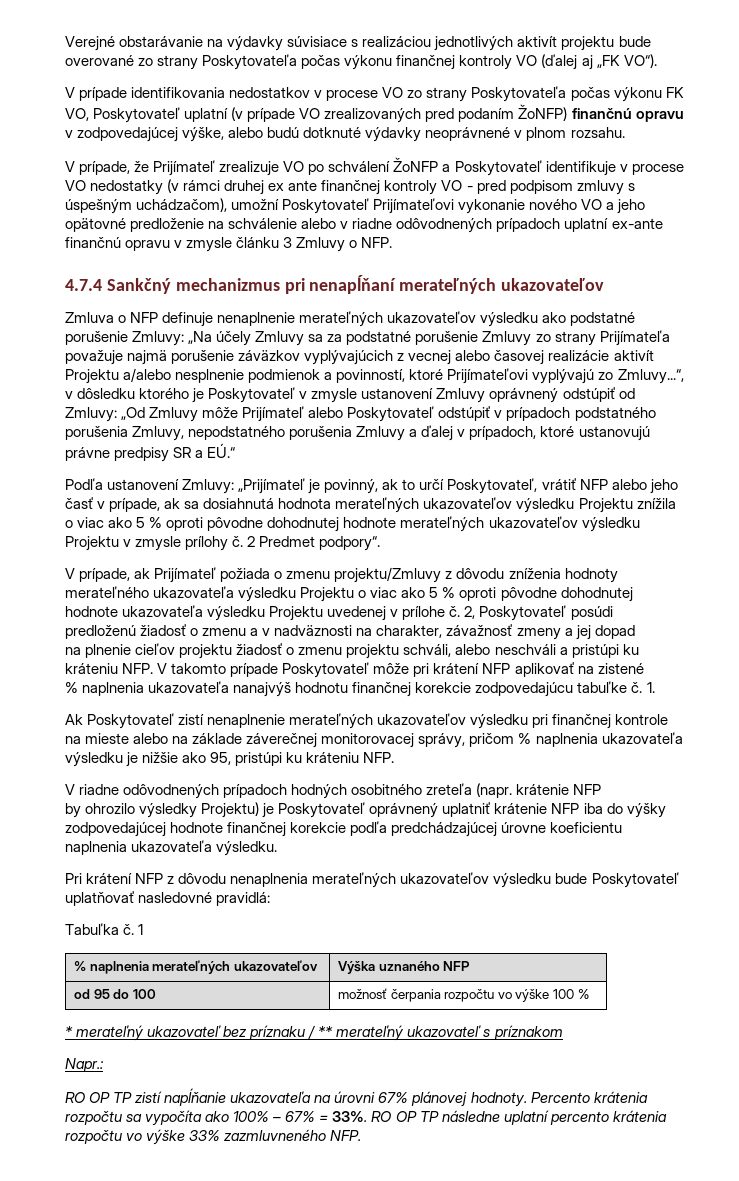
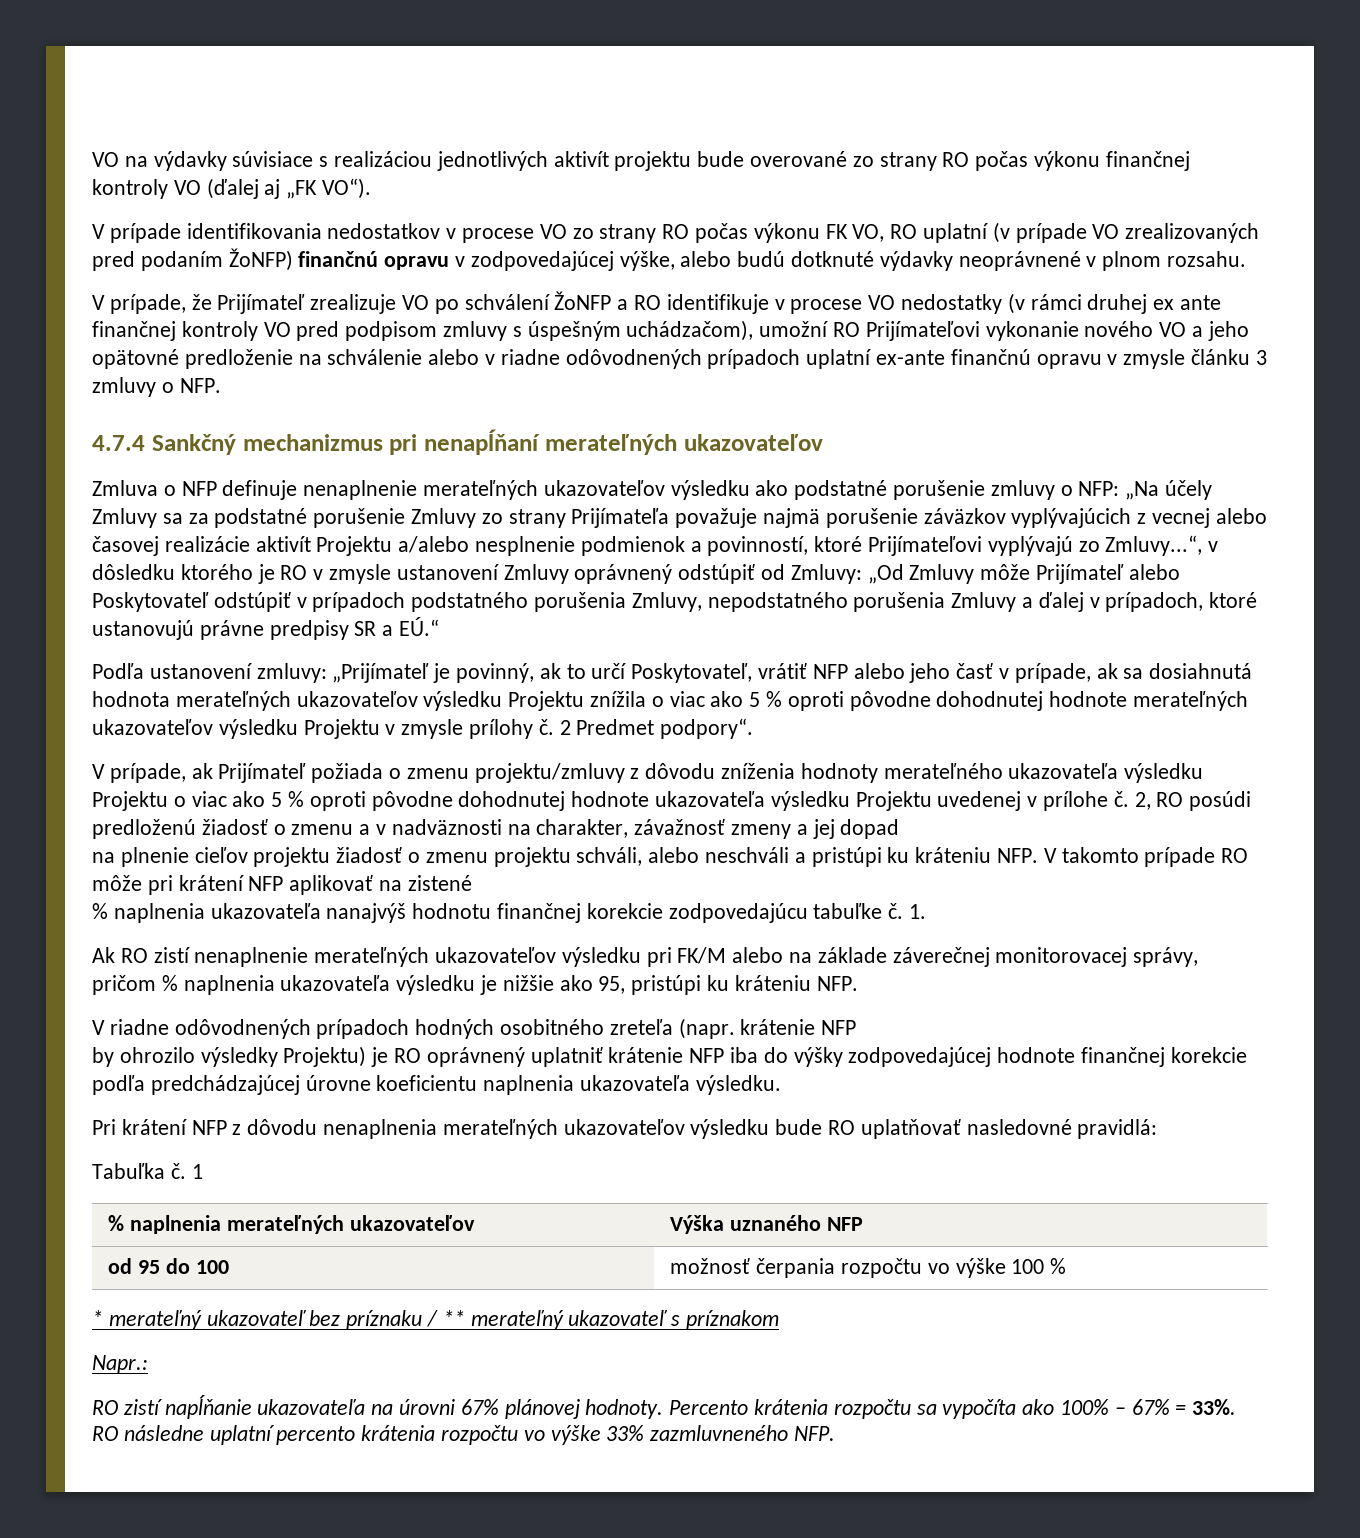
- Verejné obstarávanie na výdavky súvisiace s realizáciou jednotlivých aktivít projektu bude overované zo strany Poskytovateľa počas výkonu finančnej kontroly VO (ďalej aj „FK VO“).
+ VO na výdavky súvisiace s realizáciou jednotlivých aktivít projektu bude overované zo strany RO počas výkonu finančnej kontroly VO (ďalej aj „FK VO“).
- V prípade identifikovania nedostatkov v procese VO zo strany Poskytovateľa počas výkonu FK VO, Poskytovateľ uplatní (v prípade VO zrealizovaných pred podaním ŽoNFP) finančnú opravu v zodpovedajúcej výške, alebo budú dotknuté výdavky neoprávnené v plnom rozsahu.
+ V prípade identifikovania nedostatkov v procese VO zo strany RO počas výkonu FK VO, RO uplatní (v prípade VO zrealizovaných pred podaním ŽoNFP) finančnú opravu v zodpovedajúcej výške, alebo budú dotknuté výdavky neoprávnené v plnom rozsahu.
- V prípade, že Prijímateľ zrealizuje VO po schválení ŽoNFP a Poskytovateľ identifikuje v procese VO nedostatky (v rámci druhej ex ante finančnej kontroly VO - pred podpisom zmluvy s úspešným uchádzačom), umožní Poskytovateľ Prijímateľovi vykonanie nového VO a jeho opätovné predloženie na schválenie alebo v riadne odôvodnených prípadoch uplatní ex-ante finančnú opravu v zmysle článku 3 Zmluvy o NFP.
+ V prípade, že Prijímateľ zrealizuje VO po schválení ŽoNFP a RO identifikuje v procese VO nedostatky (v rámci druhej ex ante finančnej kontroly VO pred podpisom zmluvy s úspešným uchádzačom), umožní RO Prijímateľovi vykonanie nového VO a jeho opätovné predloženie na schválenie alebo v riadne odôvodnených prípadoch uplatní ex-ante finančnú opravu v zmysle článku 3 zmluvy o NFP.
- Zmluva o NFP definuje nenaplnenie merateľných ukazovateľov výsledku ako podstatné porušenie Zmluvy:
+ Zmluva o NFP definuje nenaplnenie merateľných ukazovateľov výsledku ako podstatné porušenie zmluvy o NFP:
- „Na účely Zmluvy sa za podstatné porušenie Zmluvy zo strany Prijímateľa považuje najmä porušenie záväzkov vyplývajúcich z vecnej alebo časovej realizácie aktivít Projektu a/alebo nesplnenie podmienok a povinností, ktoré Prijímateľovi vyplývajú zo Zmluvy...“, v dôsledku ktorého je Poskytovateľ v zmysle ustanovení Zmluvy oprávnený odstúpiť od Zmluvy:
+ „Na účely Zmluvy sa za podstatné porušenie Zmluvy zo strany Prijímateľa považuje najmä porušenie záväzkov vyplývajúcich z vecnej alebo časovej realizácie aktivít Projektu a/alebo nesplnenie podmienok a povinností, ktoré Prijímateľovi vyplývajú zo Zmluvy...“, v dôsledku ktorého je RO v zmysle ustanovení Zmluvy oprávnený odstúpiť od Zmluvy:
- Podľa ustanovení Zmluvy: „Prijímateľ je povinný, ak to určí Poskytovateľ, vrátiť NFP alebo jeho časť v prípade, ak sa dosiahnutá hodnota merateľných ukazovateľov výsledku Projektu znížila o viac ako 5 % oproti pôvodne dohodnutej hodnote merateľných ukazovateľov výsledku Projektu v zmysle prílohy č.
+ Podľa ustanovení zmluvy: „Prijímateľ je povinný, ak to určí Poskytovateľ, vrátiť NFP alebo jeho časť v prípade, ak sa dosiahnutá hodnota merateľných ukazovateľov výsledku Projektu znížila o viac ako 5 % oproti pôvodne dohodnutej hodnote merateľných ukazovateľov výsledku Projektu v zmysle prílohy č.
- V prípade, ak Prijímateľ požiada o zmenu projektu/Zmluvy z dôvodu zníženia hodnoty merateľného ukazovateľa výsledku Projektu o viac ako 5 % oproti pôvodne dohodnutej hodnote ukazovateľa výsledku Projektu uvedenej v prílohe č.
+ V prípade, ak Prijímateľ požiada o zmenu projektu/zmluvy z dôvodu zníženia hodnoty merateľného ukazovateľa výsledku Projektu o viac ako 5 % oproti pôvodne dohodnutej hodnote ukazovateľa výsledku Projektu uvedenej v prílohe č.
- 2, Poskytovateľ posúdi predloženú žiadosť o zmenu a v nadväznosti na charakter, závažnosť zmeny a jej dopad
+ 2, RO posúdi predloženú žiadosť o zmenu a v nadväznosti na charakter, závažnosť zmeny a jej dopad
- na plnenie cieľov projektu žiadosť o zmenu projektu schváli, alebo neschváli a pristúpi ku kráteniu NFP. V takomto prípade Poskytovateľ môže pri krátení NFP aplikovať na zistené
+ na plnenie cieľov projektu žiadosť o zmenu projektu schváli, alebo neschváli a pristúpi ku kráteniu NFP. V takomto prípade RO môže pri krátení NFP aplikovať na zistené
- Ak Poskytovateľ zistí nenaplnenie merateľných ukazovateľov výsledku pri finančnej kontrole na mieste alebo na základe záverečnej monitorovacej správy, pričom % naplnenia ukazovateľa výsledku je nižšie ako 95, pristúpi ku kráteniu NFP.
+ Ak RO zistí nenaplnenie merateľných ukazovateľov výsledku pri FK/M alebo na základe záverečnej monitorovacej správy, pričom % naplnenia ukazovateľa výsledku je nižšie ako 95, pristúpi ku kráteniu NFP.
- by ohrozilo výsledky Projektu) je Poskytovateľ oprávnený uplatniť krátenie NFP iba do výšky zodpovedajúcej hodnote finančnej korekcie podľa predchádzajúcej úrovne koeficientu naplnenia ukazovateľa výsledku.
+ by ohrozilo výsledky Projektu) je RO oprávnený uplatniť krátenie NFP iba do výšky zodpovedajúcej hodnote finančnej korekcie podľa predchádzajúcej úrovne koeficientu naplnenia ukazovateľa výsledku.
- Pri krátení NFP z dôvodu nenaplnenia merateľných ukazovateľov výsledku bude Poskytovateľ uplatňovať nasledovné pravidlá:
+ Pri krátení NFP z dôvodu nenaplnenia merateľných ukazovateľov výsledku bude RO uplatňovať nasledovné pravidlá:
- RO OP TP zistí napĺňanie ukazovateľa na úrovni 67% plánovej hodnoty.
+ RO zistí napĺňanie ukazovateľa na úrovni 67% plánovej hodnoty.
- RO OP TP následne uplatní percento krátenia rozpočtu vo výške 33% zazmluvneného NFP.
+ RO následne uplatní percento krátenia rozpočtu vo výške 33% zazmluvneného NFP.

